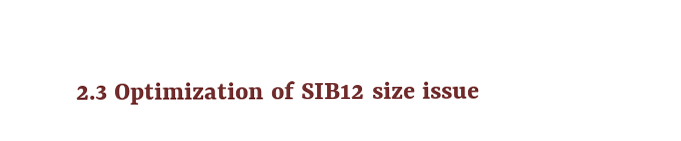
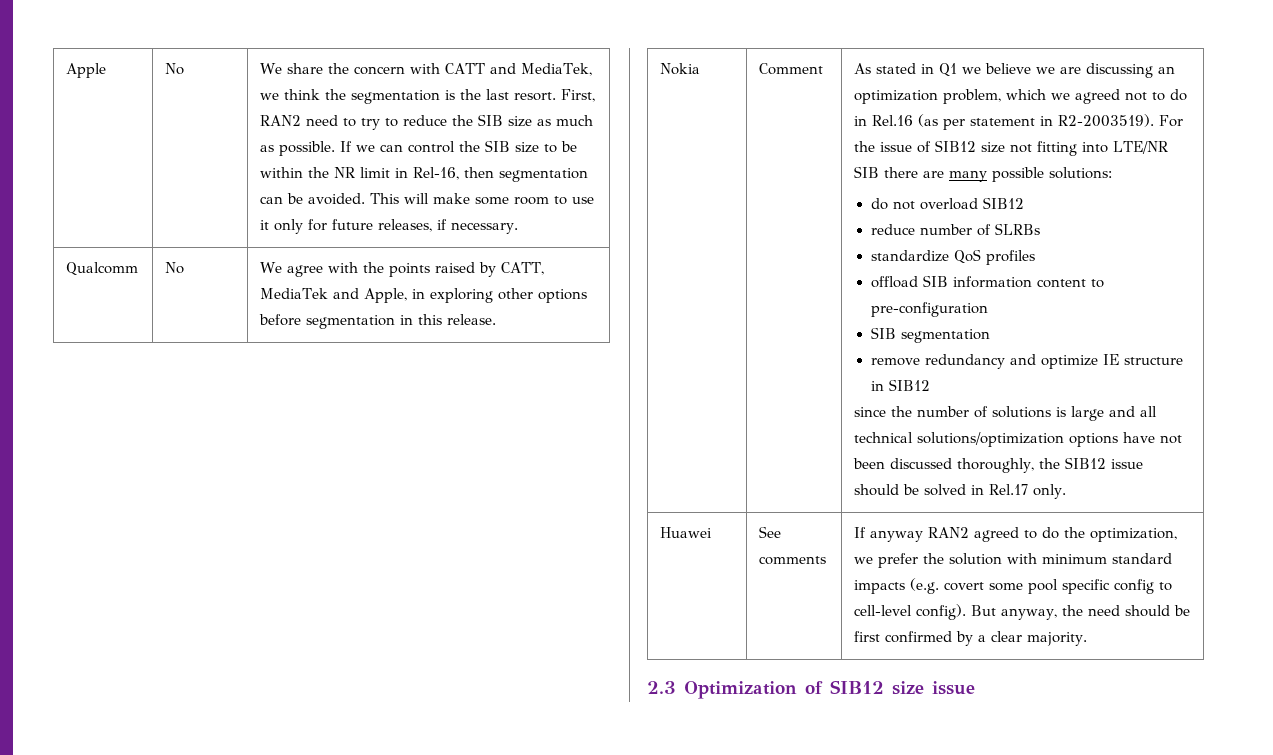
+ Apple | No | We share the concern with CATT and MediaTek, we think the segmentation is the last resort. First, RAN2 need to try to reduce the SIB size as much as possible. If we can control the SIB size to be within the NR limit in Rel-16, then segmentation can be avoided. This will make some room to use it only for future releases, if necessary.
+ Qualcomm | No | We agree with the points raised by CATT, MediaTek and Apple, in exploring other options before segmentation in this release.
+ Nokia | Comment | As stated in Q1 we believe we are discussing an optimization problem, which we agreed not to do in Rel.16 (as per statement in R2-2003519). For the issue of SIB12 size not fitting into LTE/NR SIB there are many possible solutions:
+ do not overload SIB12
+ reduce number of SLRBs
+ standardize QoS profiles
+ offload SIB information content to pre-configuration
+ SIB segmentation
+ remove redundancy and optimize IE structure in SIB12
+ since the number of solutions is large and all technical solutions/optimization options have not been discussed thoroughly, the SIB12 issue should be solved in Rel.17 only.
+ Huawei | See comments | If anyway RAN2 agreed to do the optimization, we prefer the solution with minimum standard impacts (e.g. covert some pool specific config to cell-level config). But anyway, the need should be first confirmed by a clear majority.

